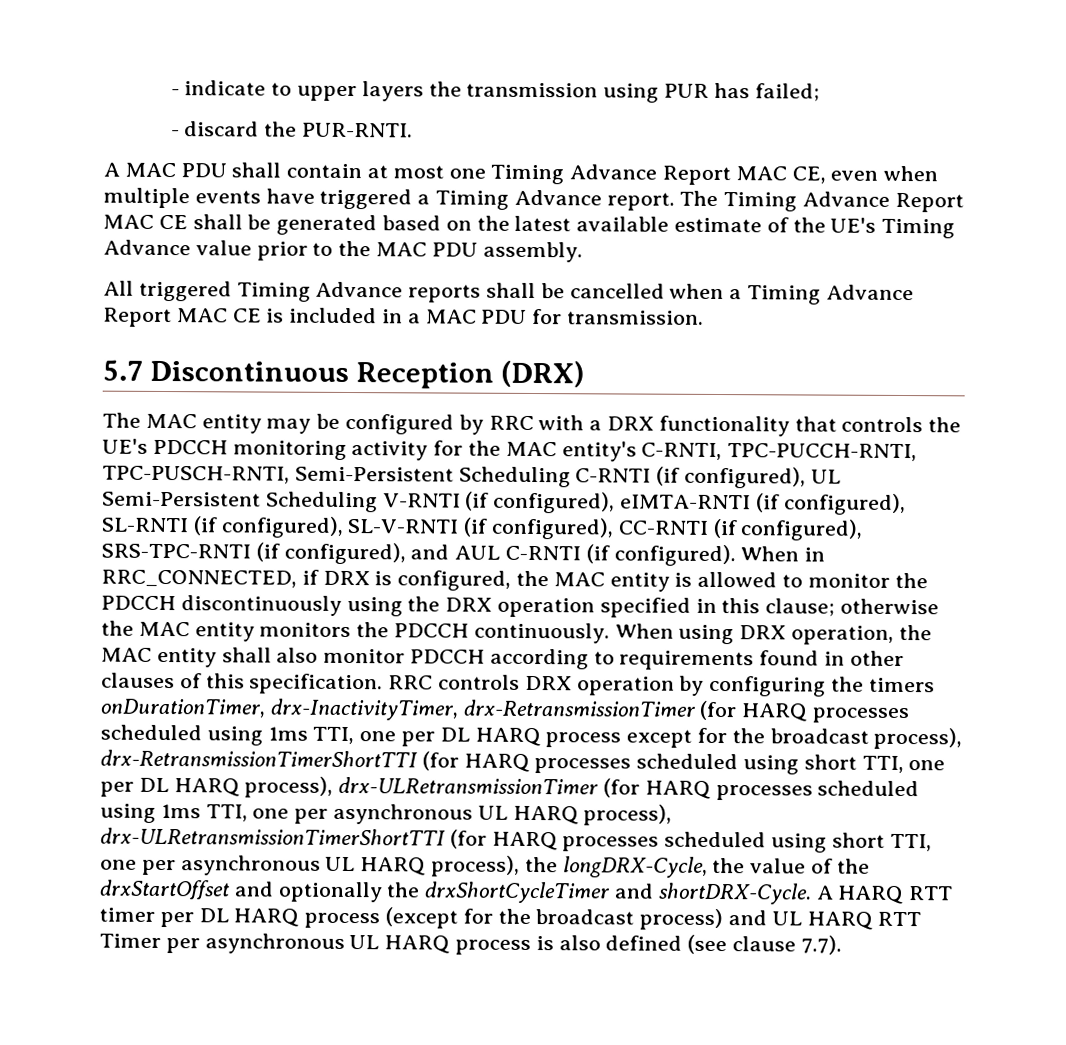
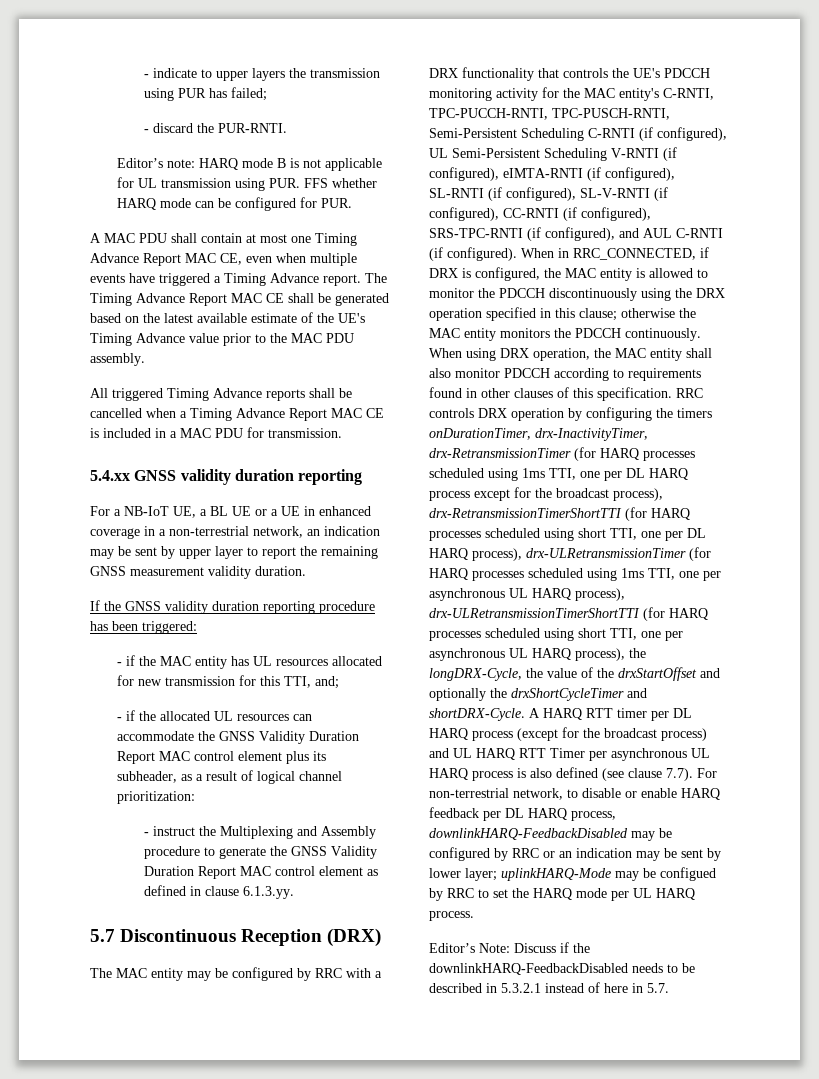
+ Editor’s note: HARQ mode B is not applicable for UL transmission using PUR. FFS whether HARQ mode can be configured for PUR.
+ 5.4.xx GNSS validity duration reporting
+ For a NB-IoT UE, a BL UE or a UE in enhanced coverage in a non-terrestrial network, an indication may be sent by upper layer to report the remaining GNSS measurement validity duration.
+ If the GNSS validity duration reporting procedure has been triggered:
+ - if the MAC entity has UL resources allocated for new transmission for this TTI, and;
+ - if the allocated UL resources can accommodate the GNSS Validity Duration Report MAC control element plus its subheader, as a result of logical channel prioritization:
+ - instruct the Multiplexing and Assembly procedure to generate the GNSS Validity Duration Report MAC control element as defined in clause 6.1.3.yy.
- A HARQ RTT timer per DL HARQ process (except for the broadcast process) and UL HARQ RTT Timer per asynchronous UL HARQ process is also defined (see clause 7.7).
+ A HARQ RTT timer per DL HARQ process (except for the broadcast process) and UL HARQ RTT Timer per asynchronous UL HARQ process is also defined (see clause 7.7). For non-terrestrial network, to disable or enable HARQ feedback per DL HARQ process, downlinkHARQ-FeedbackDisabled may be configured by RRC or an indication may be sent by lower layer; uplinkHARQ-Mode may be configued by RRC to set the HARQ mode per UL HARQ process.
+ Editor’s Note: Discuss if the downlinkHARQ-FeedbackDisabled needs to be described in 5.3.2.1 instead of here in 5.7.

